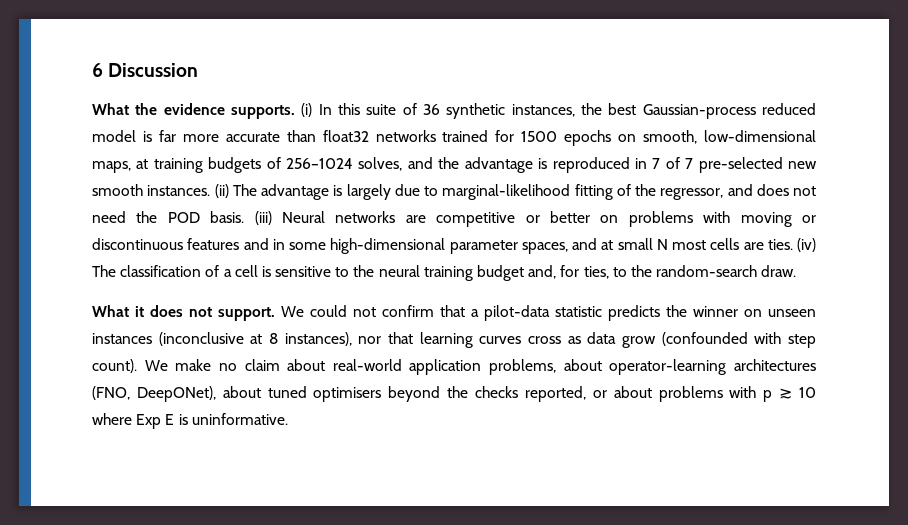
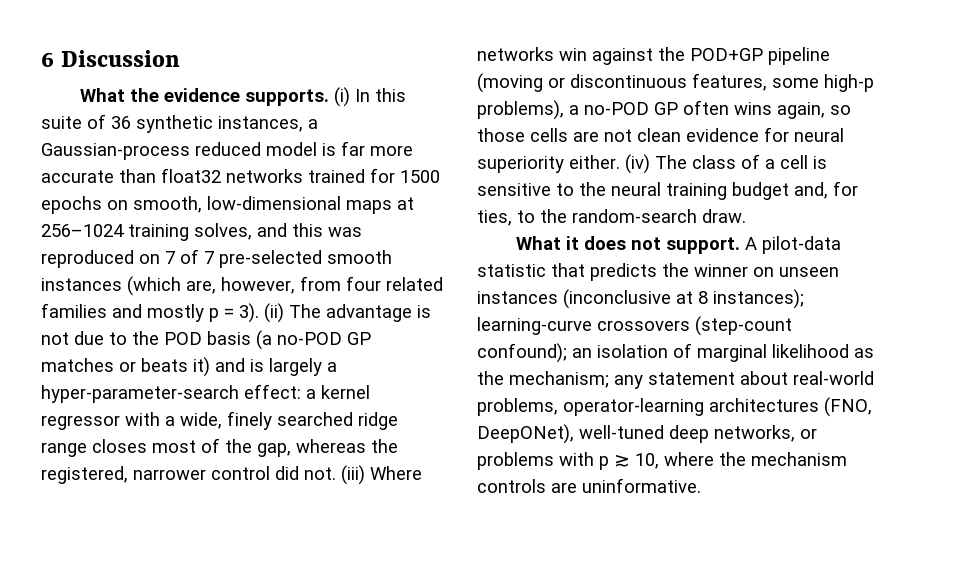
- (i) In this suite of 36 synthetic instances, the best Gaussian-process reduced model is far more accurate than float32 networks trained for 1500 epochs on smooth, low-dimensional maps, at training budgets of 256–1024 solves, and the advantage is reproduced in 7 of 7 pre-selected new smooth instances.
+ (i) In this suite of 36 synthetic instances, a Gaussian-process reduced model is far more accurate than float32 networks trained for 1500 epochs on smooth, low-dimensional maps at 256–1024 training solves, and this was reproduced on 7 of 7 pre-selected smooth instances (which are, however, from four related families and mostly p = 3).
- (ii) The advantage is largely due to marginal-likelihood fitting of the regressor, and does not need the POD basis. (iii) Neural networks are competitive or better on problems with moving or discontinuous features and in some high-dimensional parameter spaces, and at small N most cells are ties.
+ (ii) The advantage is not due to the POD basis (a no-POD GP matches or beats it) and is largely a hyper-parameter-search effect: a kernel regressor with a wide, finely searched ridge range closes most of the gap, whereas the registered, narrower control did not. (iii) Where networks win against the POD+GP pipeline (moving or discontinuous features, some high-p problems), a no-POD GP often wins again, so those cells are not clean evidence for neural superiority either.
- (iv) The classification of a cell is sensitive to the neural training budget and, for ties, to the random-search draw.
+ (iv) The class of a cell is sensitive to the neural training budget and, for ties, to the random-search draw.
- We could not confirm that a pilot-data statistic predicts the winner on unseen instances (inconclusive at 8 instances), nor that learning curves cross as data grow (confounded with step count). We make no claim about real-world application problems, about operator-learning architectures (FNO, DeepONet), about tuned optimisers beyond the checks reported, or about problems with p ≳ 10 where Exp E is uninformative.
+ A pilot-data statistic that predicts the winner on unseen instances (inconclusive at 8 instances); learning-curve crossovers (step-count confound); an isolation of marginal likelihood as the mechanism; any statement about real-world problems, operator-learning architectures (FNO, DeepONet), well-tuned deep networks, or problems with p ≳ 10, where the mechanism controls are uninformative.

